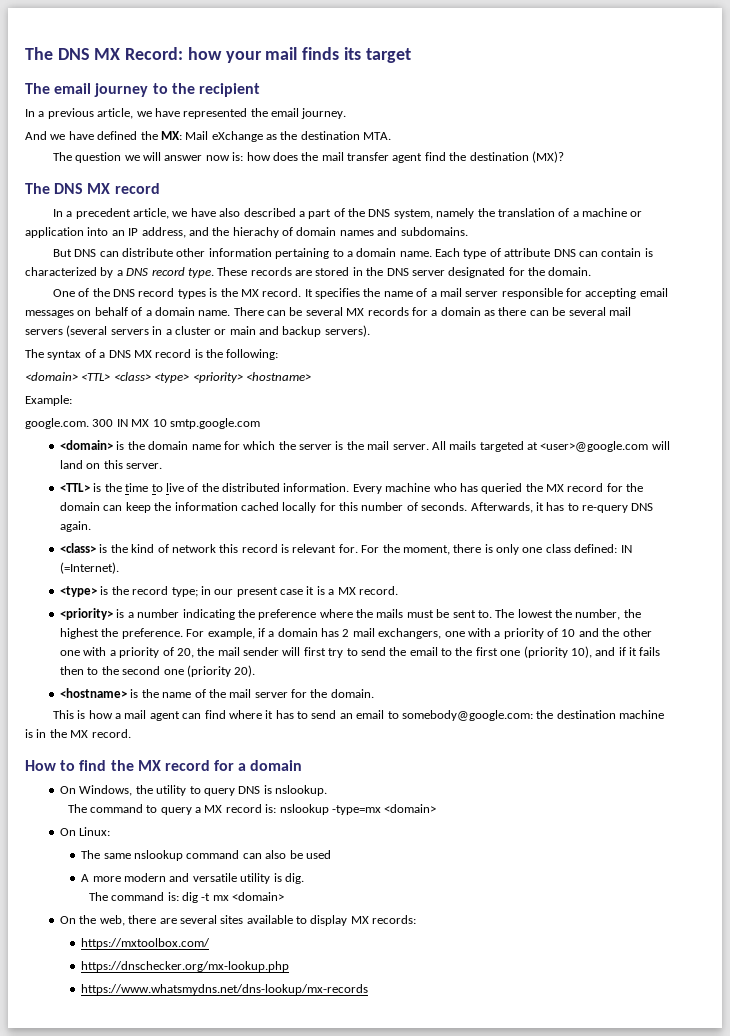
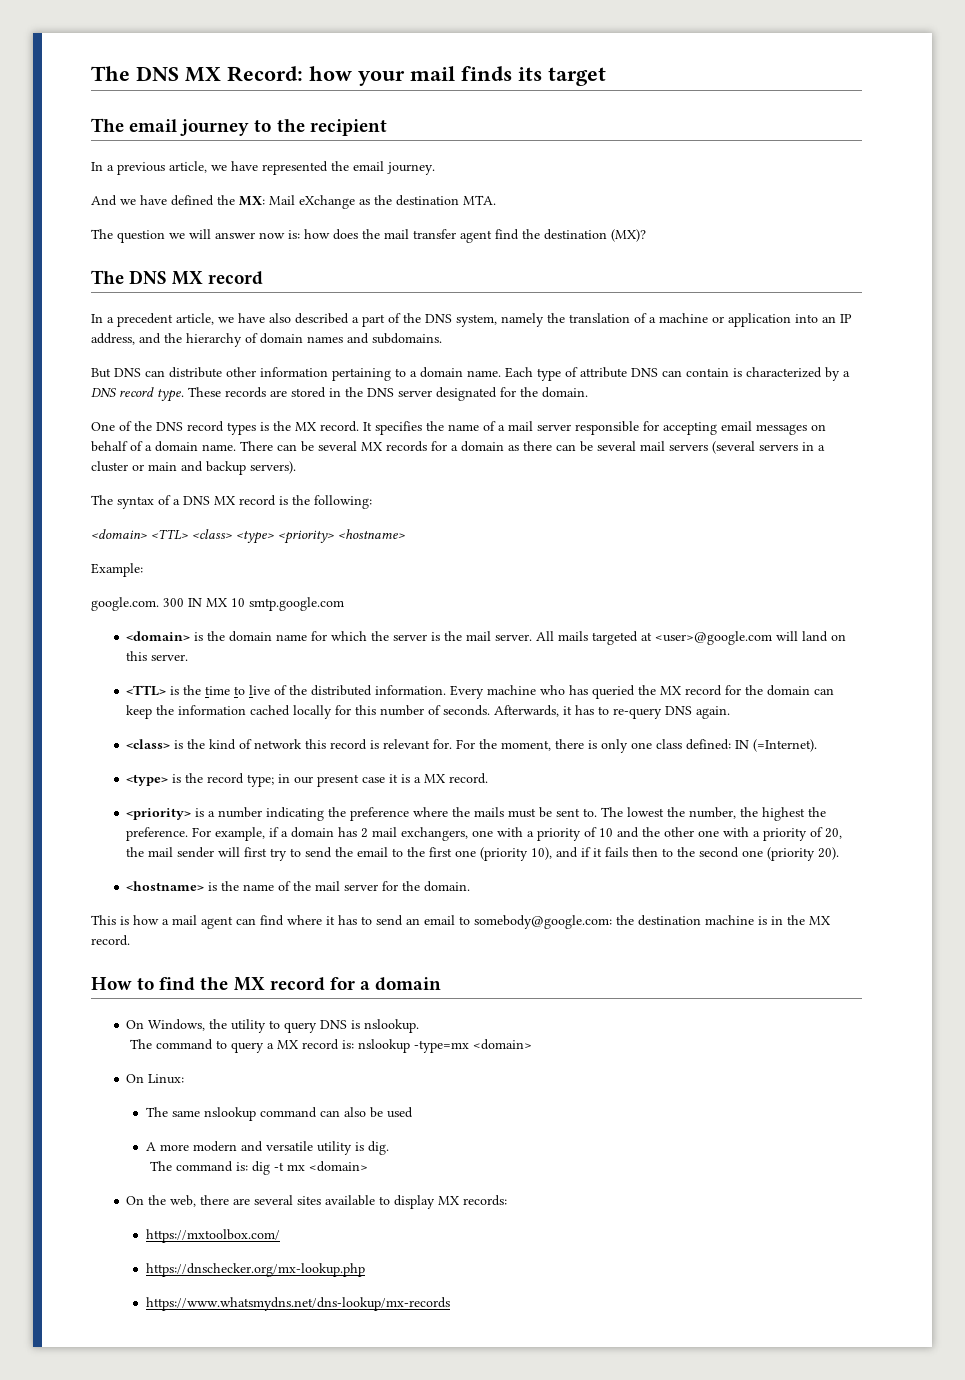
- In a precedent article, we have also described a part of the DNS system, namely the translation of a machine or application into an IP address, and the hierachy of domain names and subdomains.
+ In a precedent article, we have also described a part of the DNS system, namely the translation of a machine or application into an IP address, and the hierarchy of domain names and subdomains.

